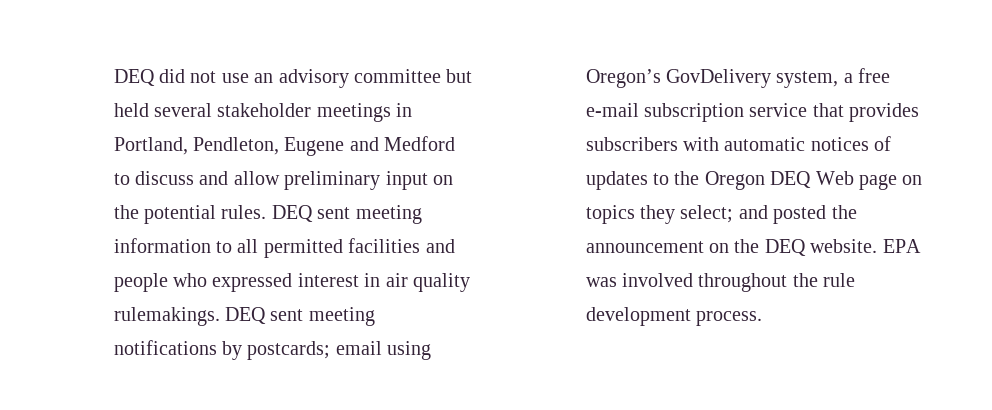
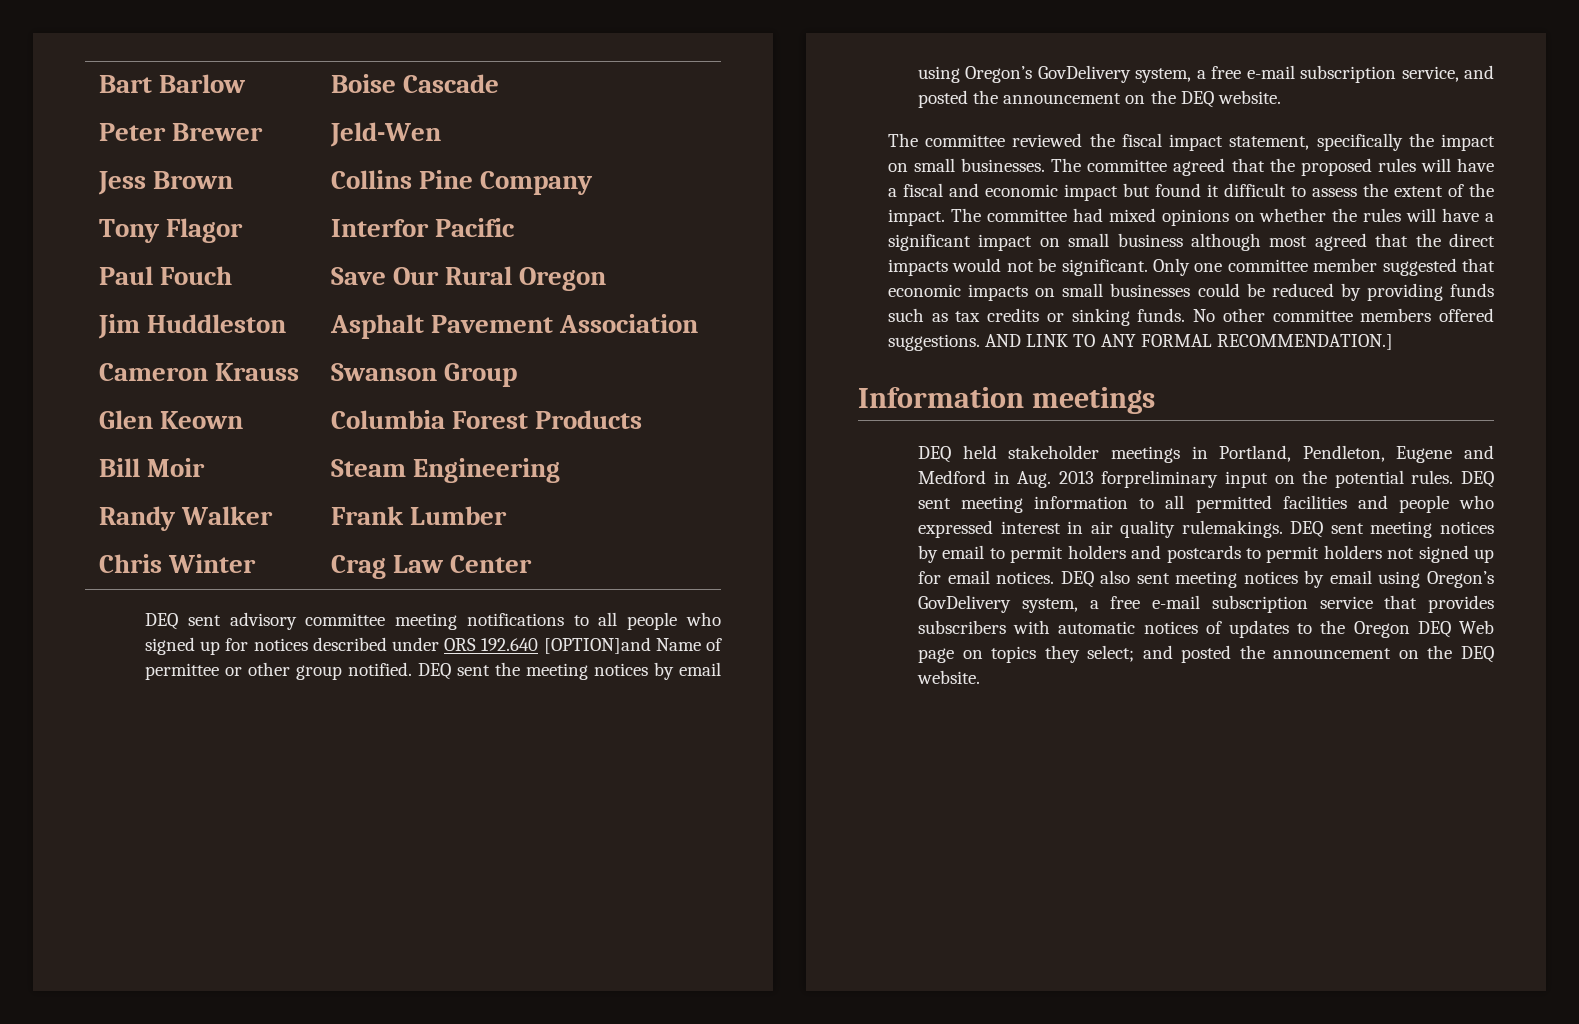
- DEQ did not use an advisory committee but held several stakeholder meetings in Portland, Pendleton, Eugene and Medford to discuss and allow preliminary input on the potential rules.
+ Bart Barlow | Boise Cascade
+ Peter Brewer | Jeld-Wen
+ Jess Brown | Collins Pine Company
+ Tony Flagor | Interfor Pacific
+ Paul Fouch | Save Our Rural Oregon
+ Jim Huddleston | Asphalt Pavement Association
+ Cameron Krauss | Swanson Group
+ Glen Keown | Columbia Forest Products
+ Bill Moir | Steam Engineering
+ Randy Walker | Frank Lumber
+ Chris Winter | Crag Law Center
+ DEQ sent advisory committee meeting notifications to all people who signed up for notices described under ORS 192.640 [OPTION]and Name of permittee or other group notified. DEQ sent the meeting notices by email using Oregon’s GovDelivery system, a free e-mail subscription service, and posted the announcement on the DEQ website.
+ The committee reviewed the fiscal impact statement, specifically the impact on small businesses. The committee agreed that the proposed rules will have a fiscal and economic impact but found it difficult to assess the extent of the impact. The committee had mixed opinions on whether the rules will have a significant impact on small business although most agreed that the direct impacts would not be significant. Only one committee member suggested that economic impacts on small businesses could be reduced by providing funds such as tax credits or sinking funds. No other committee members offered suggestions. AND LINK TO ANY FORMAL RECOMMENDATION.]
+ Information meetings
+ DEQ held stakeholder meetings in Portland, Pendleton, Eugene and Medford in Aug. 2013 forpreliminary input on the potential rules.
- DEQ sent meeting notifications by postcards; email using Oregon’s GovDelivery system, a free e-mail subscription service that provides subscribers with automatic notices of updates to the Oregon DEQ Web page on topics they select; and posted the announcement on the DEQ website. EPA was involved throughout the rule development process.
+ DEQ sent meeting notices by email to permit holders and postcards to permit holders not signed up for email notices. DEQ also sent meeting notices by email using Oregon’s GovDelivery system, a free e-mail subscription service that provides subscribers with automatic notices of updates to the Oregon DEQ Web page on topics they select; and posted the announcement on the DEQ website.

